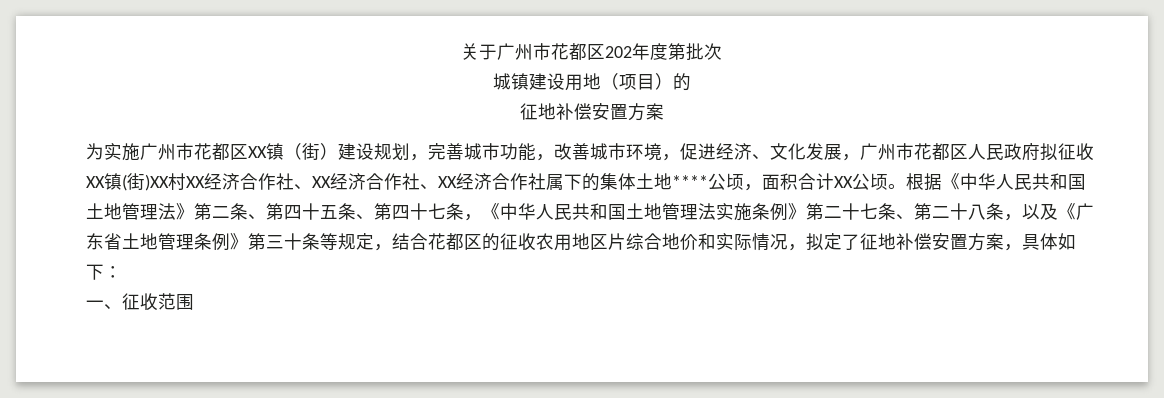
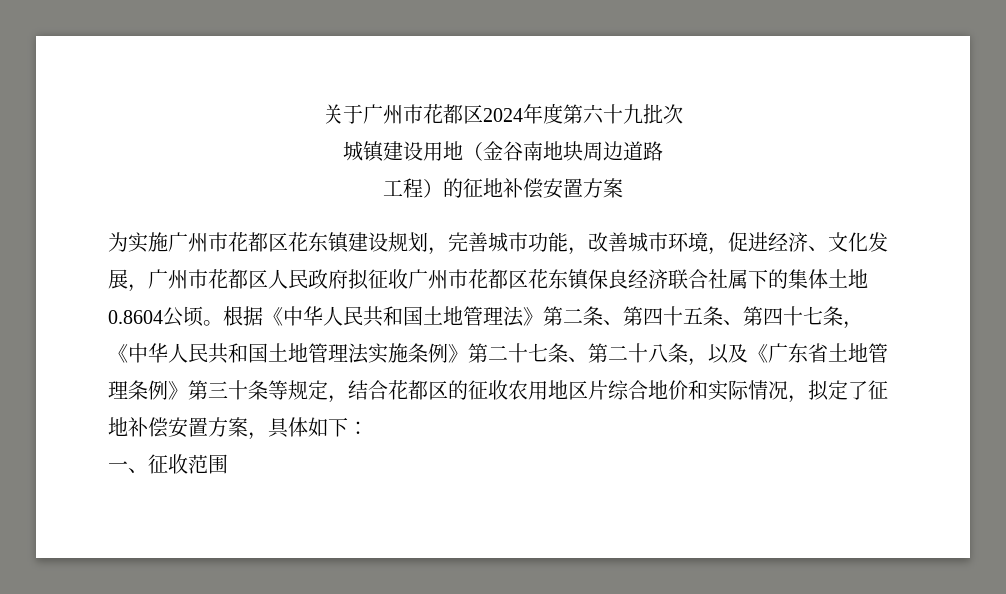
- 关于广州市花都区202年度第批次
+ 关于广州市花都区2024年度第六十九批次
- 城镇建设用地（项目）的
- 征地补偿安置方案
+ 城镇建设用地（金谷南地块周边道路
+ 工程）的征地补偿安置方案
- 为实施广州市花都区XX镇（街）建设规划，完善城市功能，改善城市环境，促进经济、文化发展，广州市花都区人民政府拟征收XX镇(街)XX村XX经济合作社、XX经济合作社、XX经济合作社属下的集体土地****公顷，面积合计XX公顷。
+ 为实施广州市花都区花东镇建设规划，完善城市功能，改善城市环境，促进经济、文化发展，广州市花都区人民政府拟征收广州市花都区花东镇保良经济联合社属下的集体土地0.8604公顷。

